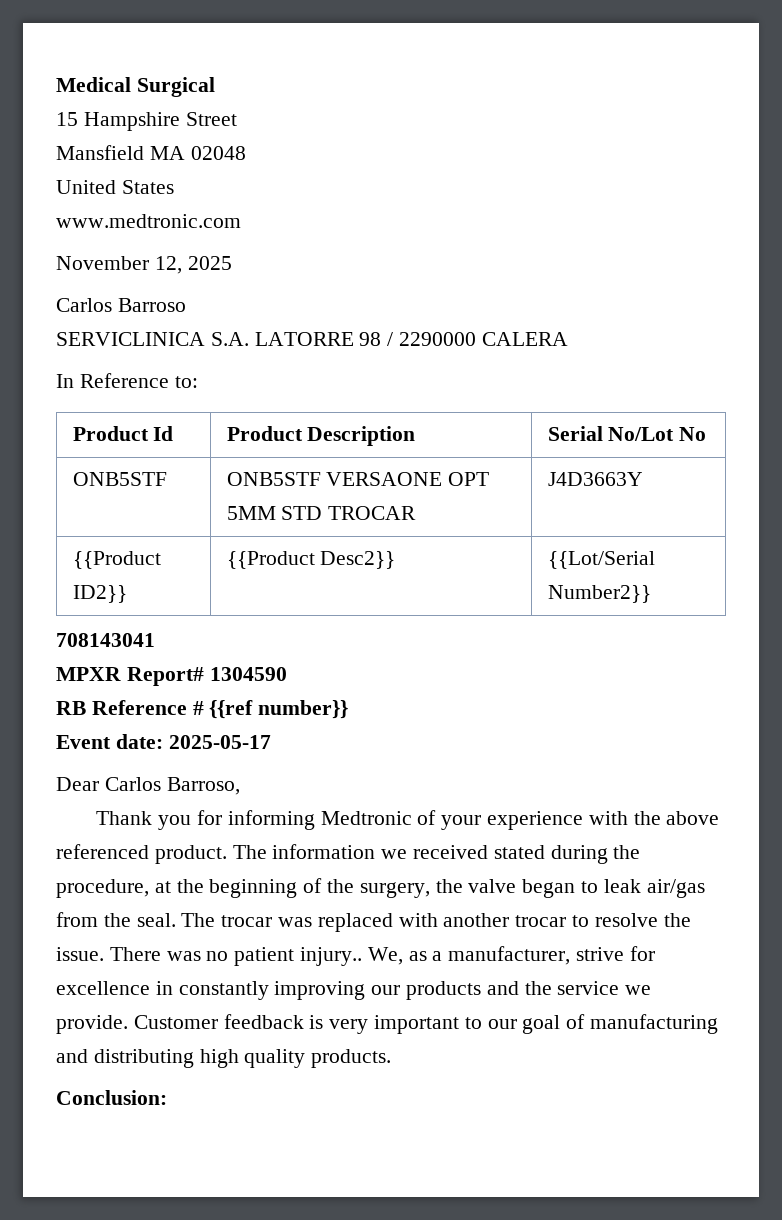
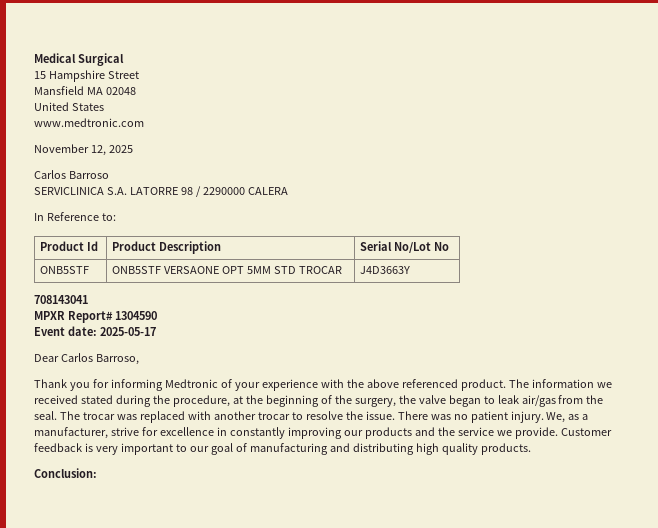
- {{Product ID2}} | {{Product Desc2}} | {{Lot/Serial Number2}}
- RB Reference # {{ref number}}
- There was no patient injury..
+ There was no patient injury.

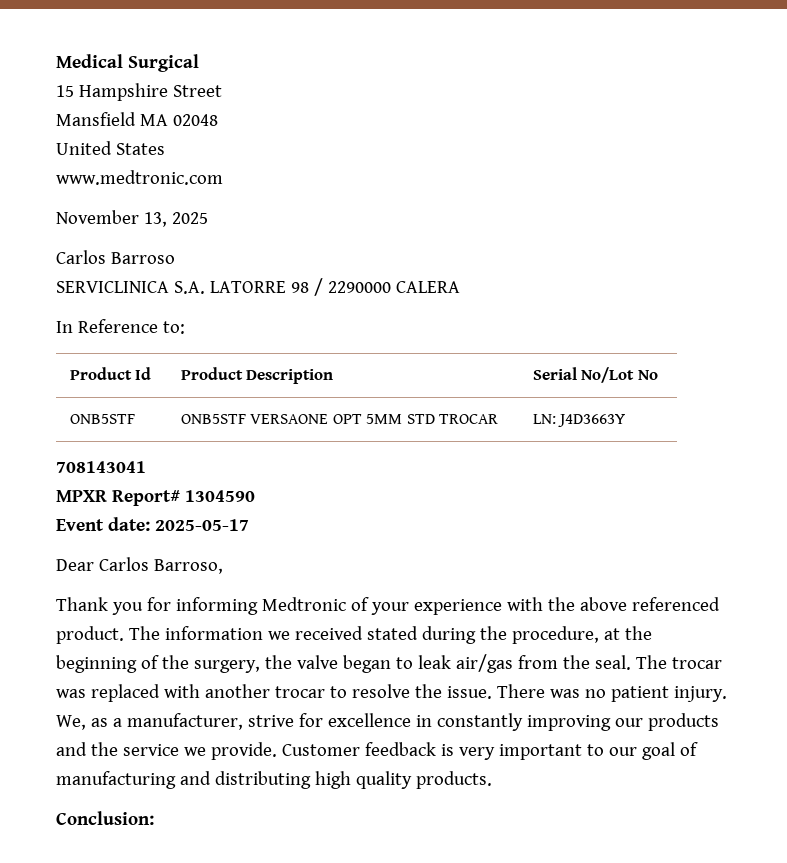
- November 12, 2025
+ November 13, 2025
- ONB5STF | ONB5STF VERSAONE OPT 5MM STD TROCAR | J4D3663Y
+ ONB5STF | ONB5STF VERSAONE OPT 5MM STD TROCAR | LN: J4D3663Y

